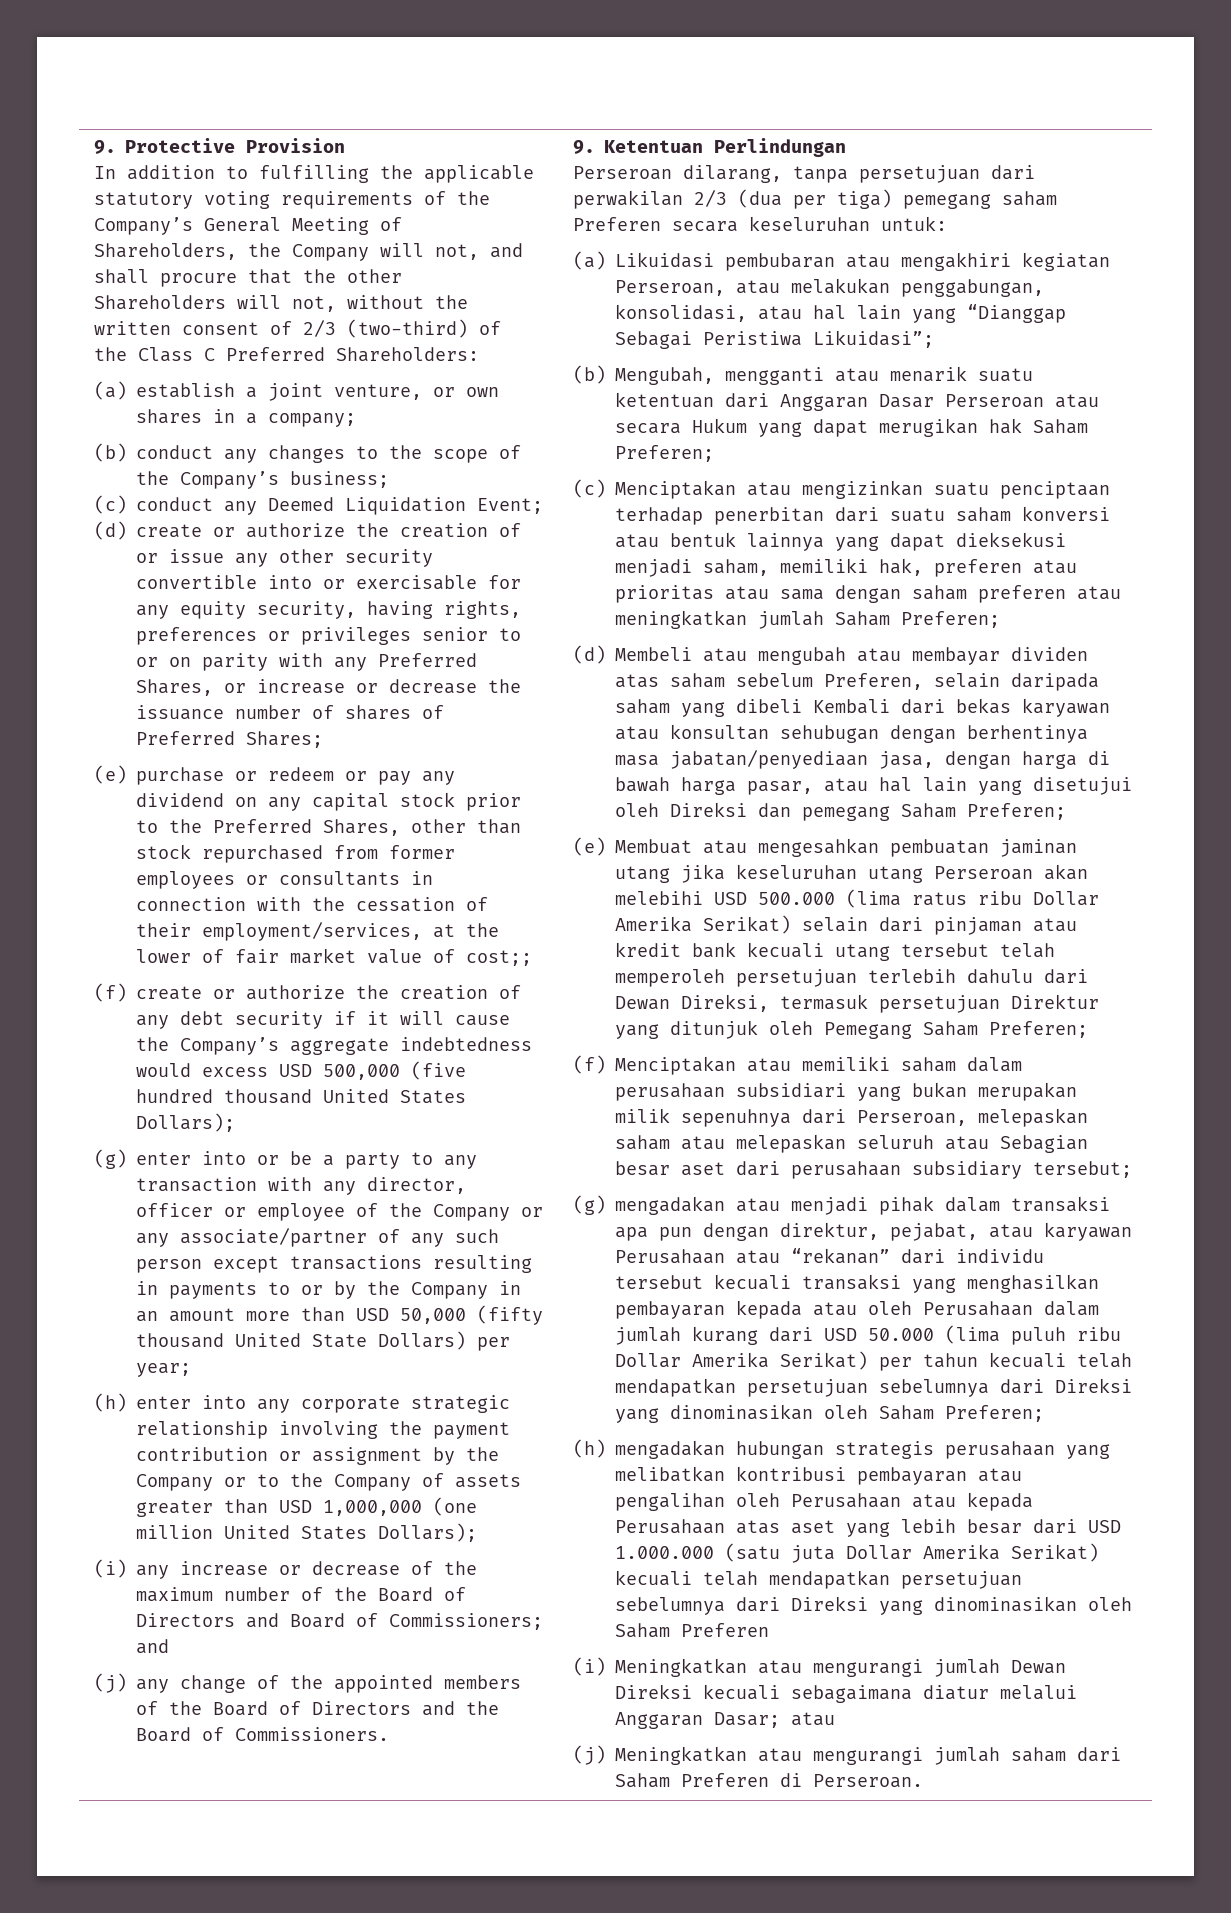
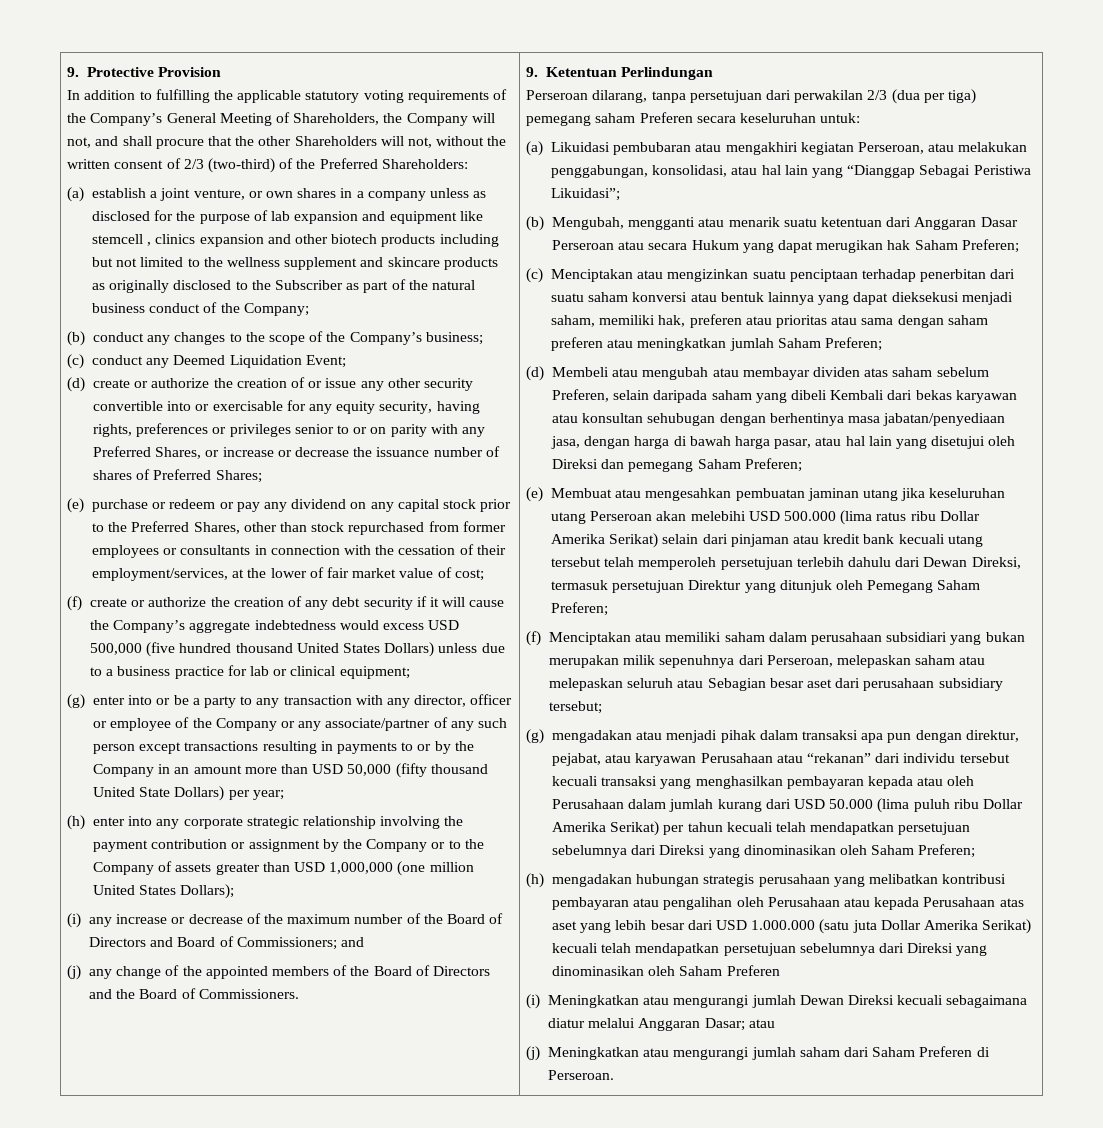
- In addition to fulfilling the applicable statutory voting requirements of the Company’s General Meeting of Shareholders, the Company will not, and shall procure that the other Shareholders will not, without the written consent of 2/3 (two-third) of the Class C Preferred Shareholders:
+ In addition to fulfilling the applicable statutory voting requirements of the Company’s General Meeting of Shareholders, the Company will not, and shall procure that the other Shareholders will not, without the written consent of 2/3 (two-third) of the Preferred Shareholders:
- (a) establish a joint venture, or own shares in a company;
+ (a) establish a joint venture, or own shares in a company unless as disclosed for the purpose of lab expansion and equipment like stemcell , clinics expansion and other biotech products including but not limited to the wellness supplement and skincare products as originally disclosed to the Subscriber as part of the natural business conduct of the Company;
- (e) purchase or redeem or pay any dividend on any capital stock prior to the Preferred Shares, other than stock repurchased from former employees or consultants in connection with the cessation of their employment/services, at the lower of fair market value of cost;;
+ (e) purchase or redeem or pay any dividend on any capital stock prior to the Preferred Shares, other than stock repurchased from former employees or consultants in connection with the cessation of their employment/services, at the lower of fair market value of cost;
- (f) create or authorize the creation of any debt security if it will cause the Company’s aggregate indebtedness would excess USD 500,000 (five hundred thousand United States Dollars);
+ (f) create or authorize the creation of any debt security if it will cause the Company’s aggregate indebtedness would excess USD 500,000 (five hundred thousand United States Dollars) unless due to a business practice for lab or clinical equipment;

